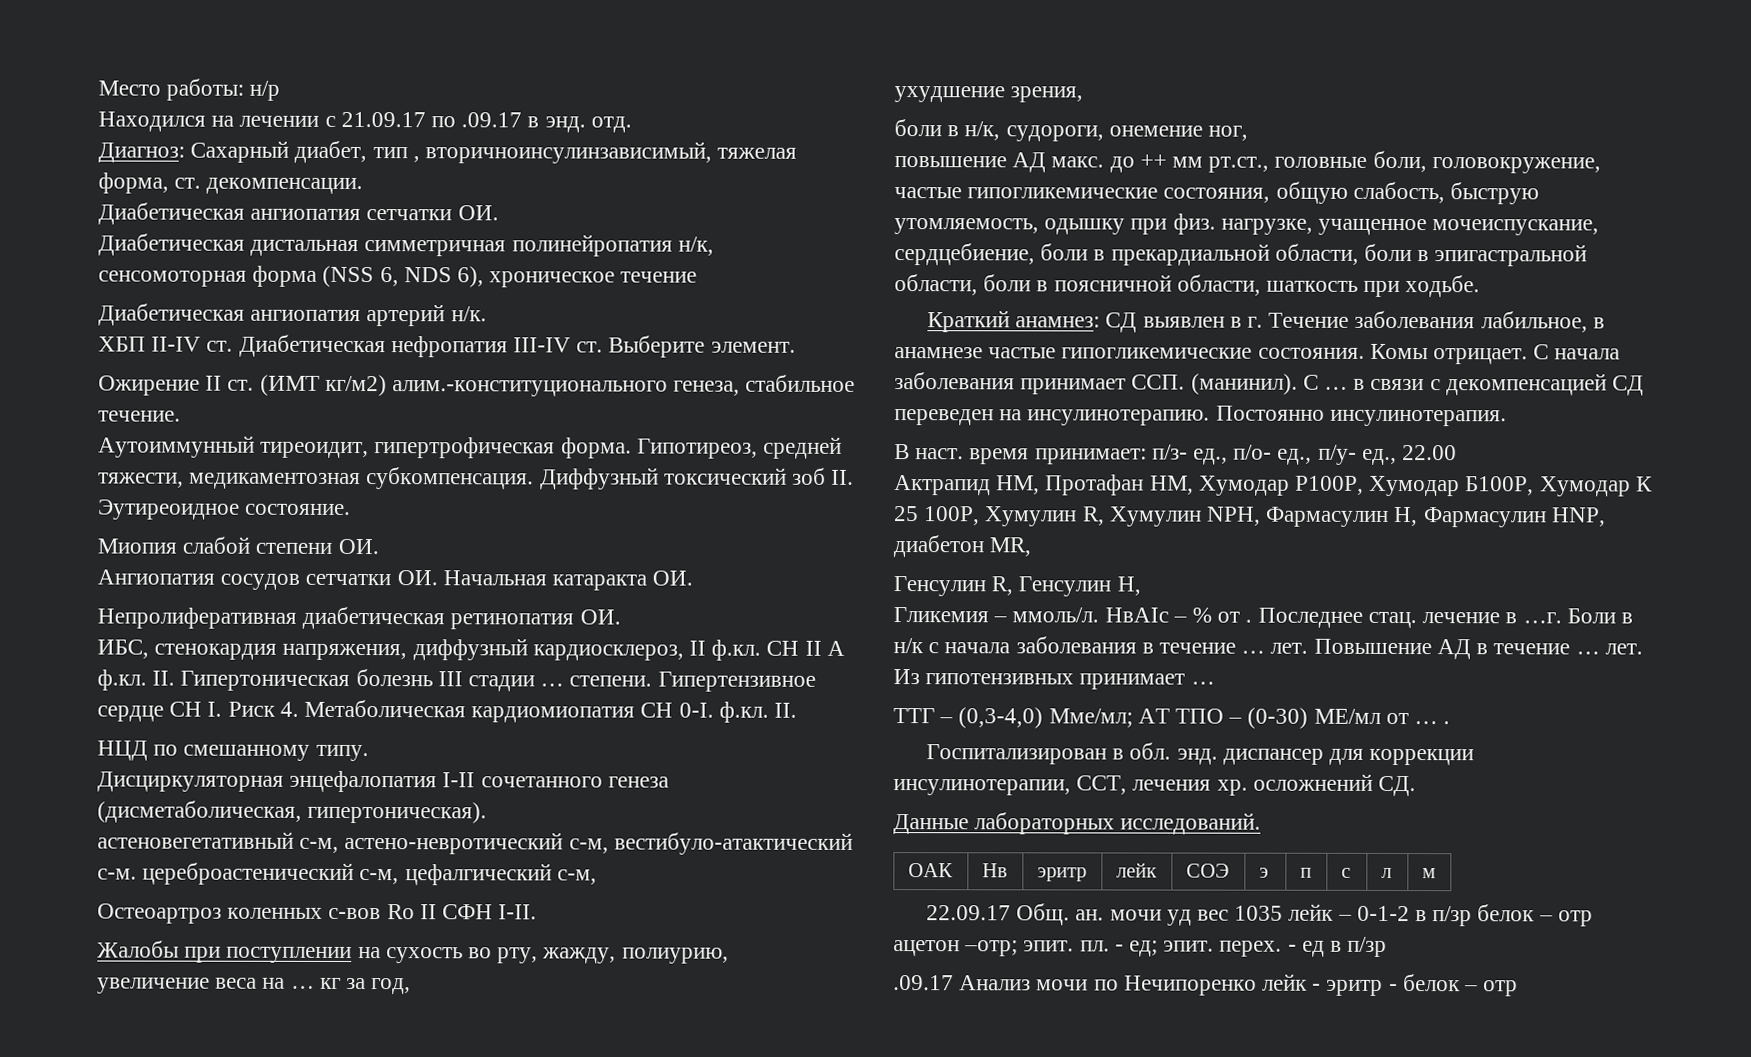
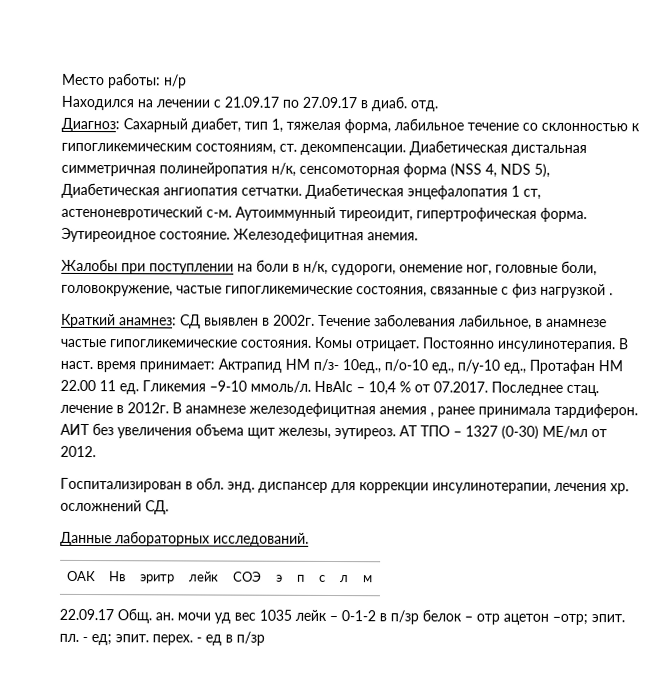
- Находился на лечении с 21.09.17 по .09.17 в энд. отд.
+ Находился на лечении с 21.09.17 по 27.09.17 в диаб. отд.
- Диагноз: Сахарный диабет, тип , вторичноинсулинзависимый, тяжелая форма, ст. декомпенсации.
- Диабетическая ангиопатия сетчатки ОИ.
- Диабетическая дистальная симметричная полинейропатия н/к, сенсомоторная форма (NSS 6, NDS 6), хроническое течение
- Диабетическая ангиопатия артерий н/к.
- ХБП II-IV ст. Диабетическая нефропатия III-IV ст. Выберите элемент.
- Ожирение II ст. (ИМТ кг/м2) алим.-конституционального генеза, стабильное течение.
- Аутоиммунный тиреоидит, гипертрофическая форма. Гипотиреоз, средней тяжести, медикаментозная субкомпенсация. Диффузный токсический зоб II. Эутиреоидное состояние.
- Миопия слабой степени ОИ.
- Ангиопатия сосудов сетчатки ОИ. Начальная катаракта ОИ.
- Непролиферативная диабетическая ретинопатия ОИ.
- ИБС, стенокардия напряжения, диффузный кардиосклероз, II ф.кл. СН II А ф.кл. II. Гипертоническая болезнь III стадии … степени. Гипертензивное сердце СН I. Риск 4. Метаболическая кардиомиопатия СН 0-I. ф.кл. II.
- НЦД по смешанному типу.
- Дисциркуляторная энцефалопатия I-II сочетанного генеза (дисметаболическая, гипертоническая).
- астеновегетативный с-м, астено-невротический с-м, вестибуло-атактический с-м. цереброастенический с-м, цефалгический с-м,
- Остеоартроз коленных с-вов Rо II СФН I-II.
- Жалобы при поступлении на сухость во рту, жажду, полиурию,
- увеличение веса на … кг за год,
- ухудшение зрения,
- боли в н/к, судороги, онемение ног,
- повышение АД макс. до ++ мм рт.ст., головные боли, головокружение, частые гипогликемические состояния, общую слабость, быструю утомляемость, одышку при физ. нагрузке, учащенное мочеиспускание, сердцебиение, боли в прекардиальной области, боли в эпигастральной области, боли в поясничной области, шаткость при ходьбе.
+ Диагноз: Сахарный диабет, тип 1, тяжелая форма, лабильное течение со склонностью к гипогликемическим состояниям, ст. декомпенсации. Диабетическая дистальная симметричная полинейропатия н/к, сенсомоторная форма (NSS 4, NDS 5), Диабетическая ангиопатия сетчатки. Диабетическая энцефалопатия 1 ст, астеноневротический с-м. Аутоиммунный тиреоидит, гипертрофическая форма. Эутиреоидное состояние. Железодефицитная анемия.
+ Жалобы при поступлении на боли в н/к, судороги, онемение ног, головные боли, головокружение, частые гипогликемические состояния, связанные с физ нагрузкой .
- Краткий анамнез: СД выявлен в г. Течение заболевания лабильное, в анамнезе частые гипогликемические состояния.
+ Краткий анамнез: СД выявлен в 2002г. Течение заболевания лабильное, в анамнезе частые гипогликемические состояния.
- С начала заболевания принимает ССП. (манинил). С … в связи с декомпенсацией СД переведен на инсулинотерапию.
- Постоянно инсулинотерапия.
- В наст. время принимает: п/з- ед., п/о- ед., п/у- ед., 22.00
- Актрапид НМ, Протафан НМ, Хумодар Р100Р, Хумодар Б100Р, Хумодар К 25 100Р, Хумулин R, Хумулин NРН, Фармасулин Н, Фармасулин НNР, диабетон МR,
- Генсулин R, Генсулин Н,
- Гликемия – ммоль/л.
+ Постоянно инсулинотерапия. В наст. время принимает: Актрапид НМ п/з- 10ед., п/о-10 ед., п/у-10 ед., Протафан НМ 22.00 11 ед. Гликемия –9-10 ммоль/л.
- НвАIс – % от . Последнее стац. лечение в …г. Боли в н/к с начала заболевания в течение … лет. Повышение АД в течение … лет. Из гипотензивных принимает …
- ТТГ – (0,3-4,0) Мме/мл; АТ ТПО – (0-30) МЕ/мл от … .
+ НвАIс – 10,4 % от 07.2017. Последнее стац. лечение в 2012г. В анамнезе железодефицитная анемия , ранее принимала тардиферон. АИТ без увеличения объема щит железы, эутиреоз. АТ ТПО – 1327 (0-30) МЕ/мл от 2012.
- Госпитализирован в обл. энд. диспансер для коррекции инсулинотерапии, ССТ, лечения хр. осложнений СД.
+ Госпитализирован в обл. энд. диспансер для коррекции инсулинотерапии, лечения хр. осложнений СД.
- .09.17 Анализ мочи по Нечипоренко лейк - эритр - белок – отр

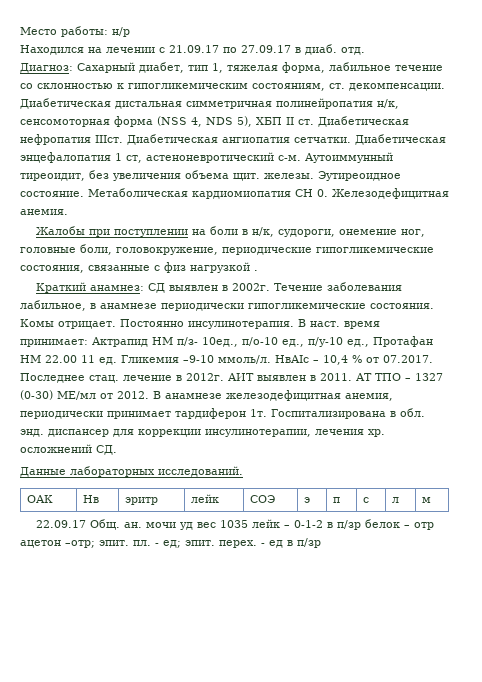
- Диабетическая дистальная симметричная полинейропатия н/к, сенсомоторная форма (NSS 4, NDS 5), Диабетическая ангиопатия сетчатки.
+ Диабетическая дистальная симметричная полинейропатия н/к, сенсомоторная форма (NSS 4, NDS 5), ХБП II ст. Диабетическая нефропатия IIIст. Диабетическая ангиопатия сетчатки.
- Аутоиммунный тиреоидит, гипертрофическая форма. Эутиреоидное состояние. Железодефицитная анемия.
+ Аутоиммунный тиреоидит, без увеличения объема щит. железы. Эутиреоидное состояние. Метаболическая кардиомиопатия СН 0. Железодефицитная анемия.
- Жалобы при поступлении на боли в н/к, судороги, онемение ног, головные боли, головокружение, частые гипогликемические состояния, связанные с физ нагрузкой .
+ Жалобы при поступлении на боли в н/к, судороги, онемение ног, головные боли, головокружение, периодические гипогликемические состояния, связанные с физ нагрузкой .
- Течение заболевания лабильное, в анамнезе частые гипогликемические состояния.
+ Течение заболевания лабильное, в анамнезе периодически гипогликемические состояния.
- В анамнезе железодефицитная анемия , ранее принимала тардиферон. АИТ без увеличения объема щит железы, эутиреоз.
+ АИТ выявлен в 2011.
- АТ ТПО – 1327 (0-30) МЕ/мл от 2012.
- Госпитализирован в обл. энд. диспансер для коррекции инсулинотерапии, лечения хр. осложнений СД.
+ АТ ТПО – 1327 (0-30) МЕ/мл от 2012. В анамнезе железодефицитная анемия, периодически принимает тардиферон 1т. Госпитализирована в обл. энд. диспансер для коррекции инсулинотерапии, лечения хр. осложнений СД.

